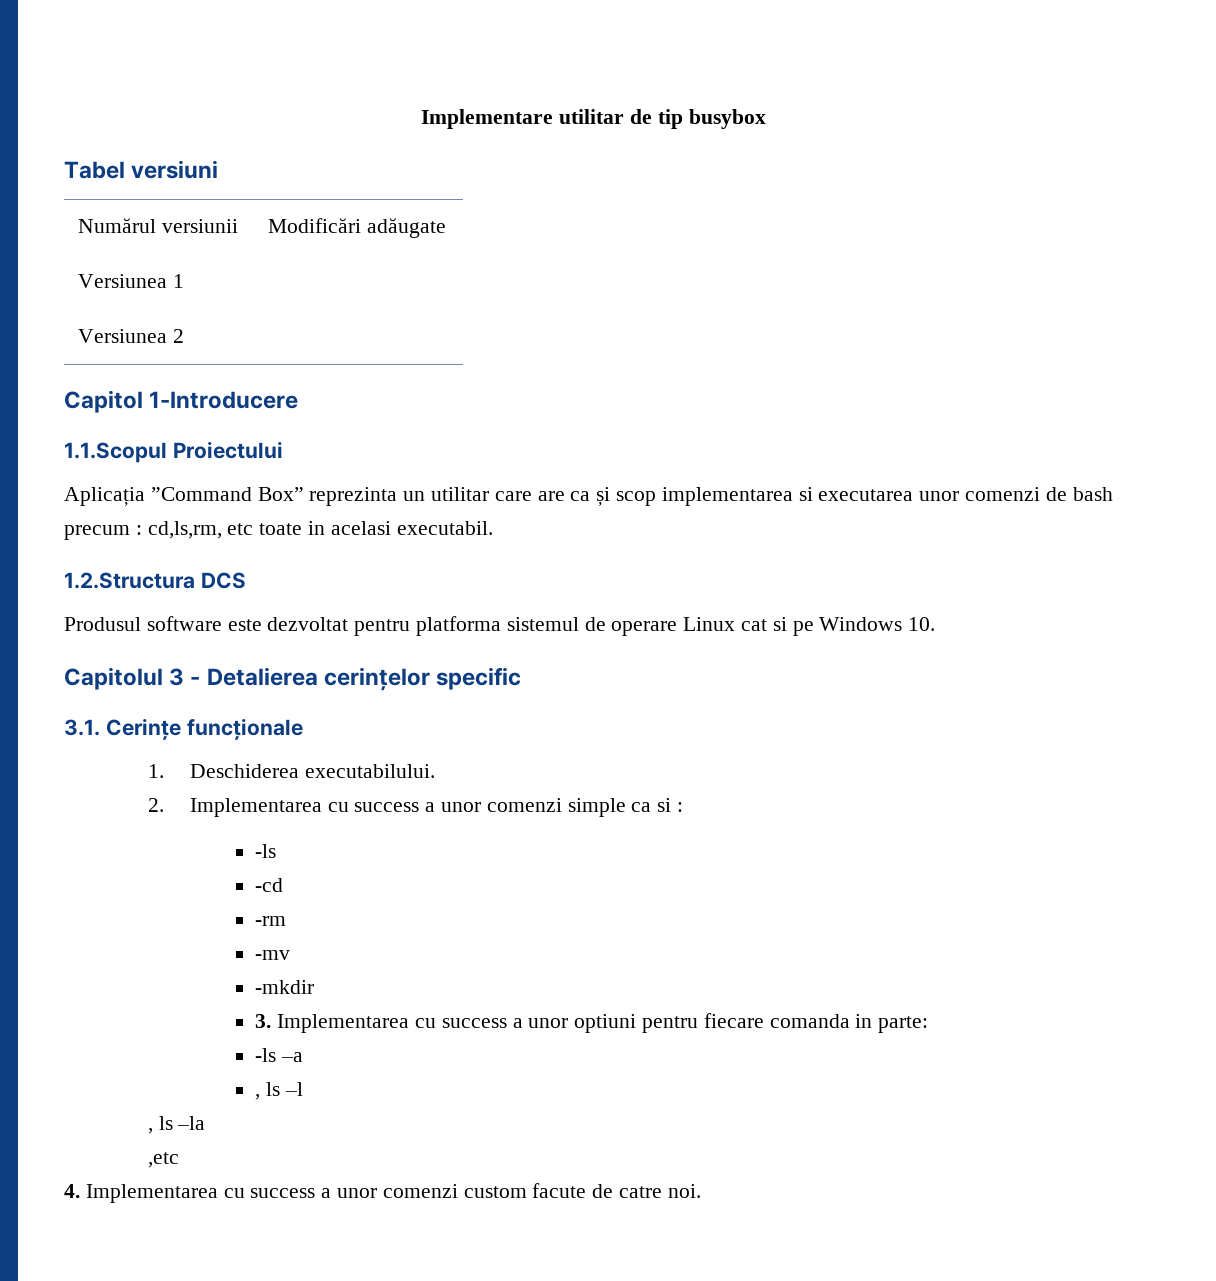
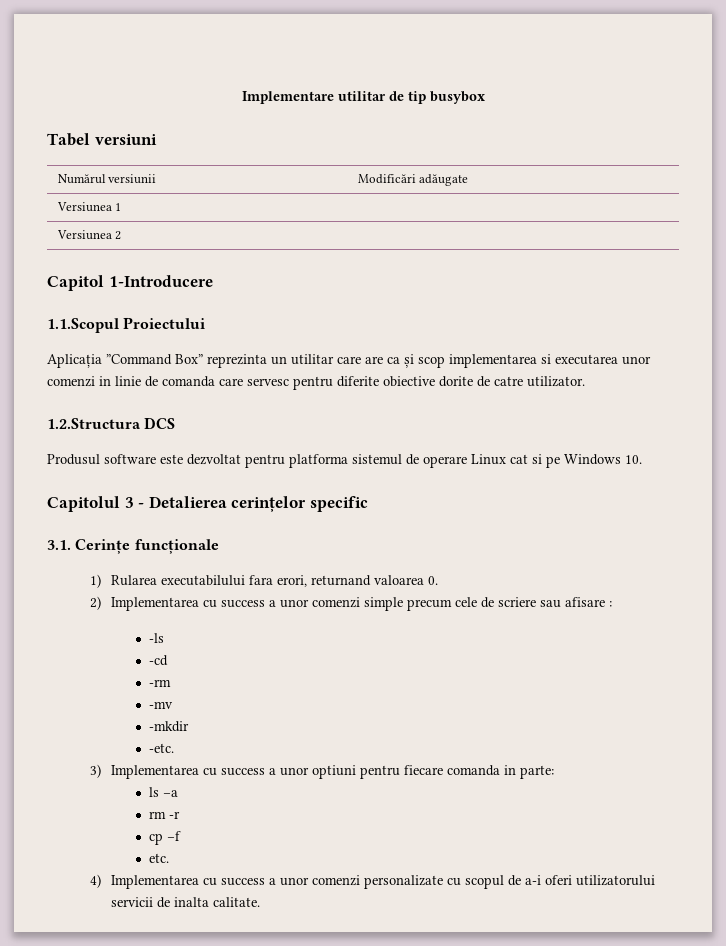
- Aplicația ”Command Box” reprezinta un utilitar care are ca și scop implementarea si executarea unor comenzi de bash precum : cd,ls,rm, etc toate in acelasi executabil.
+ Aplicația ”Command Box” reprezinta un utilitar care are ca și scop implementarea si executarea unor comenzi in linie de comanda care servesc pentru diferite obiective dorite de catre utilizator.
- 1. Deschiderea executabilului.
- 2. Implementarea cu success a unor comenzi simple ca si :
+ 1) Rularea executabilului fara erori, returnand valoarea 0.
+ 2) Implementarea cu success a unor comenzi simple precum cele de scriere sau afisare :
- 3. Implementarea cu success a unor optiuni pentru fiecare comanda in parte:
+ -etc.
+ 3) Implementarea cu success a unor optiuni pentru fiecare comanda in parte:
- -ls –a
+ ls –a
- , ls –l
- , ls –la
- ,etc
- 4. Implementarea cu success a unor comenzi custom facute de catre noi.
+ rm -r
+ cp –f
+ etc.
+ 4) Implementarea cu success a unor comenzi personalizate cu scopul de a-i oferi utilizatorului servicii de inalta calitate.

